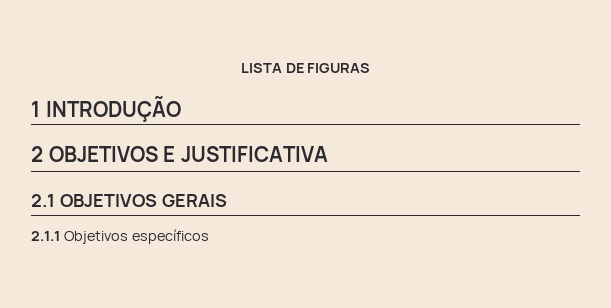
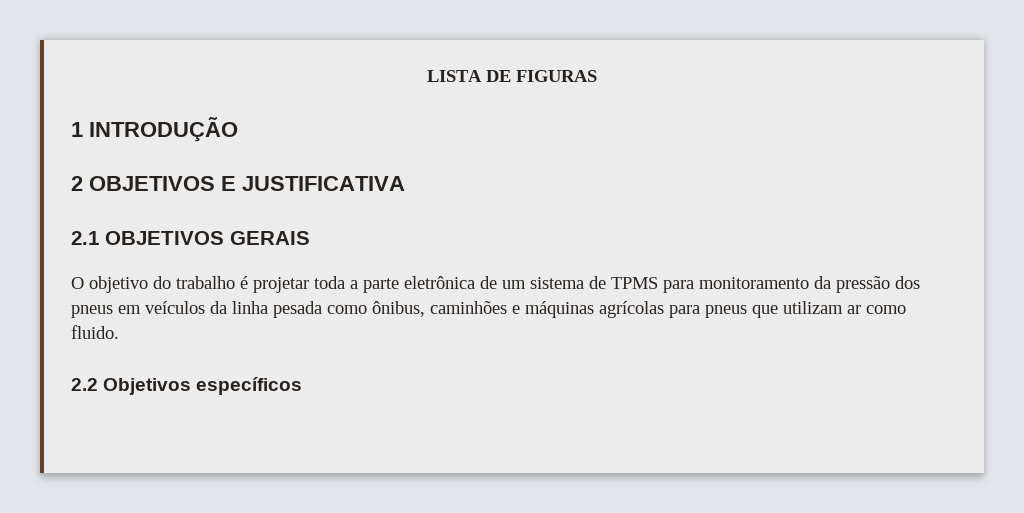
- 2.1.1 Objetivos específicos
+ O objetivo do trabalho é projetar toda a parte eletrônica de um sistema de TPMS para monitoramento da pressão dos pneus em veículos da linha pesada como ônibus, caminhões e máquinas agrícolas para pneus que utilizam ar como fluido.
+ 2.2 Objetivos específicos

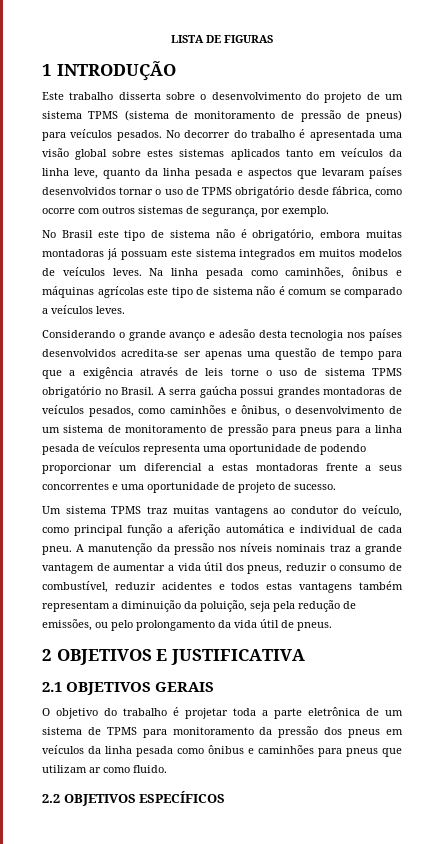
+ Este trabalho disserta sobre o desenvolvimento do projeto de um sistema TPMS (sistema de monitoramento de pressão de pneus) para veículos pesados. No decorrer do trabalho é apresentada uma visão global sobre estes sistemas aplicados tanto em veículos da linha leve, quanto da linha pesada e aspectos que levaram países desenvolvidos tornar o uso de TPMS obrigatório desde fábrica, como ocorre com outros sistemas de segurança, por exemplo.
+ No Brasil este tipo de sistema não é obrigatório, embora muitas montadoras já possuam este sistema integrados em muitos modelos de veículos leves. Na linha pesada como caminhões, ônibus e máquinas agrícolas este tipo de sistema não é comum se comparado a veículos leves.
+ Considerando o grande avanço e adesão desta tecnologia nos países desenvolvidos acredita-se ser apenas uma questão de tempo para que a exigência através de leis torne o uso de sistema TPMS obrigatório no Brasil. A serra gaúcha possui grandes montadoras de veículos pesados, como caminhões e ônibus, o desenvolvimento de um sistema de monitoramento de pressão para pneus para a linha pesada de veículos representa uma oportunidade de podendo proporcionar um diferencial a estas montadoras frente a seus concorrentes e uma oportunidade de projeto de sucesso.
+ Um sistema TPMS traz muitas vantagens ao condutor do veículo, como principal função a aferição automática e individual de cada pneu. A manutenção da pressão nos níveis nominais traz a grande vantagem de aumentar a vida útil dos pneus, reduzir o consumo de combustível, reduzir acidentes e todos estas vantagens também representam a diminuição da poluição, seja pela redução de emissões, ou pelo prolongamento da vida útil de pneus.
- O objetivo do trabalho é projetar toda a parte eletrônica de um sistema de TPMS para monitoramento da pressão dos pneus em veículos da linha pesada como ônibus, caminhões e máquinas agrícolas para pneus que utilizam ar como fluido.
+ O objetivo do trabalho é projetar toda a parte eletrônica de um sistema de TPMS para monitoramento da pressão dos pneus em veículos da linha pesada como ônibus e caminhões para pneus que utilizam ar como fluido.
- 2.2 Objetivos específicos
+ 2.2 OBJETIVOS ESPECÍFICOS

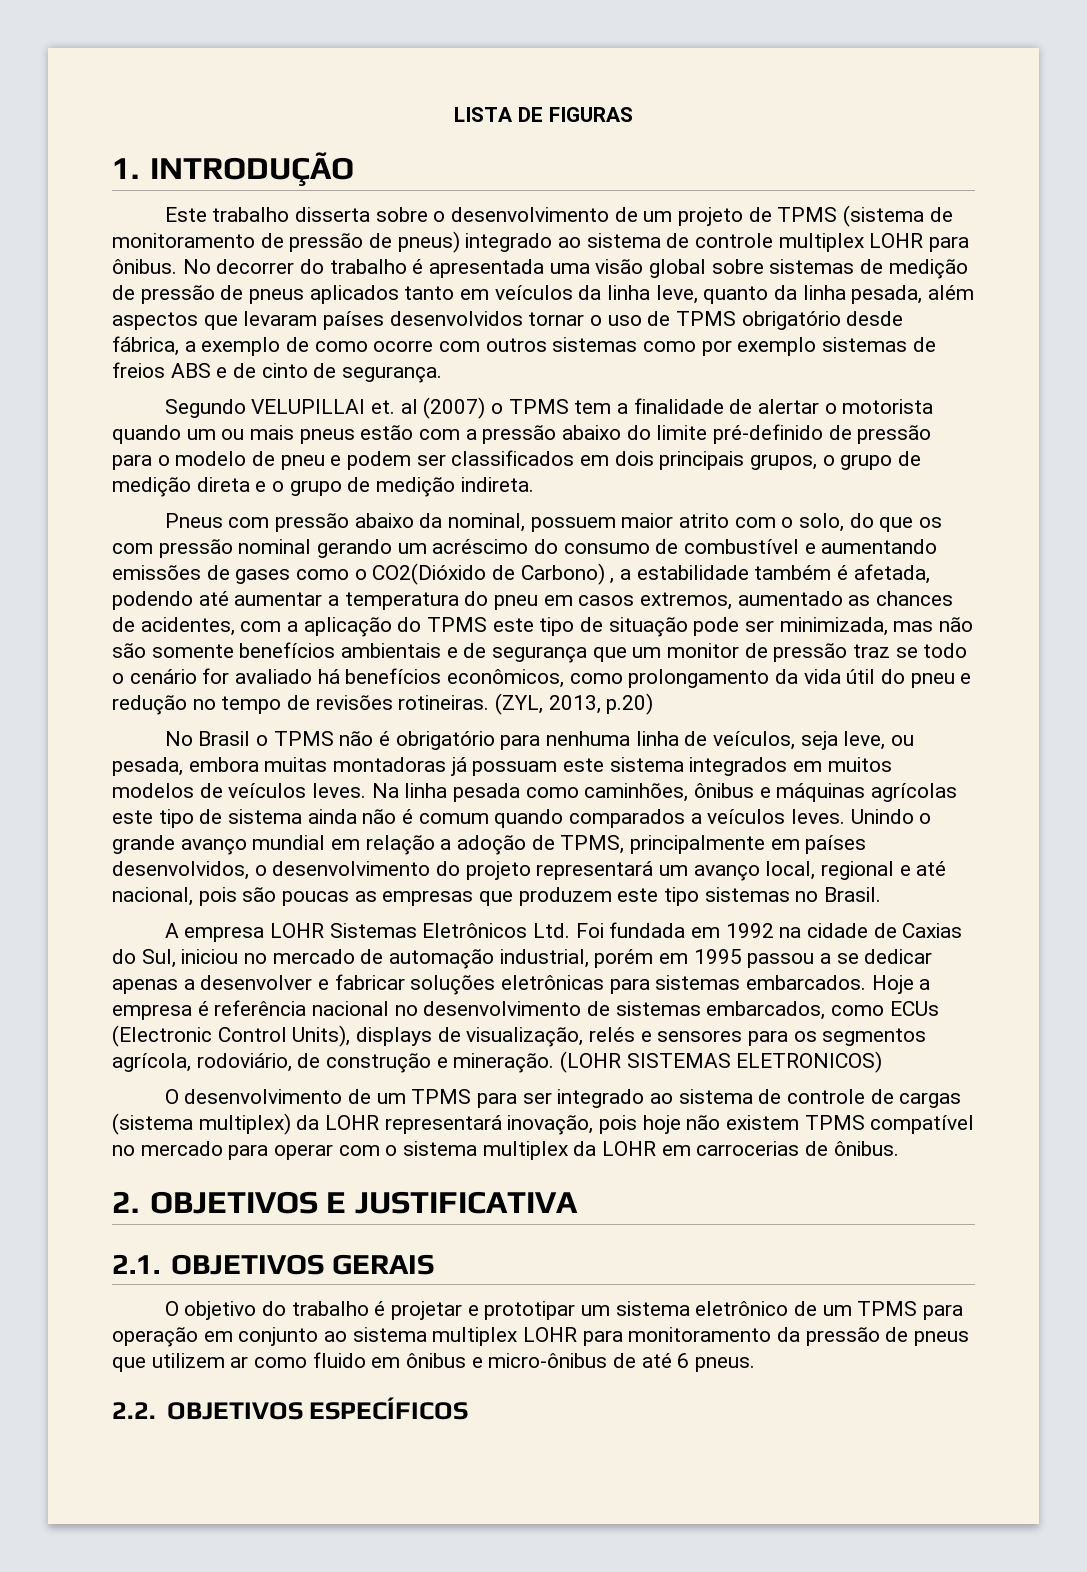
- 1 INTRODUÇÃO
+ 1. INTRODUÇÃO
- Este trabalho disserta sobre o desenvolvimento do projeto de um sistema TPMS (sistema de monitoramento de pressão de pneus) para veículos pesados.
+ Este trabalho disserta sobre o desenvolvimento de um projeto de TPMS (sistema de monitoramento de pressão de pneus) integrado ao sistema de controle multiplex LOHR para ônibus.
- No decorrer do trabalho é apresentada uma visão global sobre estes sistemas aplicados tanto em veículos da linha leve, quanto da linha pesada e aspectos que levaram países desenvolvidos tornar o uso de TPMS obrigatório desde fábrica, como ocorre com outros sistemas de segurança, por exemplo.
- No Brasil este tipo de sistema não é obrigatório, embora muitas montadoras já possuam este sistema integrados em muitos modelos de veículos leves.
+ No decorrer do trabalho é apresentada uma visão global sobre sistemas de medição de pressão de pneus aplicados tanto em veículos da linha leve, quanto da linha pesada, além aspectos que levaram países desenvolvidos tornar o uso de TPMS obrigatório desde fábrica, a exemplo de como ocorre com outros sistemas como por exemplo sistemas de freios ABS e de cinto de segurança.
+ Segundo VELUPILLAI et. al (2007) o TPMS tem a finalidade de alertar o motorista quando um ou mais pneus estão com a pressão abaixo do limite pré-definido de pressão para o modelo de pneu e podem ser classificados em dois principais grupos, o grupo de medição direta e o grupo de medição indireta.
+ Pneus com pressão abaixo da nominal, possuem maior atrito com o solo, do que os com pressão nominal gerando um acréscimo do consumo de combustível e aumentando emissões de gases como o CO2(Dióxido de Carbono) , a estabilidade também é afetada, podendo até aumentar a temperatura do pneu em casos extremos, aumentado as chances de acidentes, com a aplicação do TPMS este tipo de situação pode ser minimizada, mas não são somente benefícios ambientais e de segurança que um monitor de pressão traz se todo o cenário for avaliado há benefícios econômicos, como prolongamento da vida útil do pneu e redução no tempo de revisões rotineiras. (ZYL, 2013, p.20)
+ No Brasil o TPMS não é obrigatório para nenhuma linha de veículos, seja leve, ou pesada, embora muitas montadoras já possuam este sistema integrados em muitos modelos de veículos leves.
- Na linha pesada como caminhões, ônibus e máquinas agrícolas este tipo de sistema não é comum se comparado a veículos leves.
- Considerando o grande avanço e adesão desta tecnologia nos países desenvolvidos acredita-se ser apenas uma questão de tempo para que a exigência através de leis torne o uso de sistema TPMS obrigatório no Brasil. A serra gaúcha possui grandes montadoras de veículos pesados, como caminhões e ônibus, o desenvolvimento de um sistema de monitoramento de pressão para pneus para a linha pesada de veículos representa uma oportunidade de podendo proporcionar um diferencial a estas montadoras frente a seus concorrentes e uma oportunidade de projeto de sucesso.
- Um sistema TPMS traz muitas vantagens ao condutor do veículo, como principal função a aferição automática e individual de cada pneu. A manutenção da pressão nos níveis nominais traz a grande vantagem de aumentar a vida útil dos pneus, reduzir o consumo de combustível, reduzir acidentes e todos estas vantagens também representam a diminuição da poluição, seja pela redução de emissões, ou pelo prolongamento da vida útil de pneus.
- 2 OBJETIVOS E JUSTIFICATIVA
+ Na linha pesada como caminhões, ônibus e máquinas agrícolas este tipo de sistema ainda não é comum quando comparados a veículos leves. Unindo o grande avanço mundial em relação a adoção de TPMS, principalmente em países desenvolvidos, o desenvolvimento do projeto representará um avanço local, regional e até nacional, pois são poucas as empresas que produzem este tipo sistemas no Brasil.
+ A empresa LOHR Sistemas Eletrônicos Ltd. Foi fundada em 1992 na cidade de Caxias do Sul, iniciou no mercado de automação industrial, porém em 1995 passou a se dedicar apenas a desenvolver e fabricar soluções eletrônicas para sistemas embarcados. Hoje a empresa é referência nacional no desenvolvimento de sistemas embarcados, como ECUs (Electronic Control Units), displays de visualização, relés e sensores para os segmentos agrícola, rodoviário, de construção e mineração. (LOHR SISTEMAS ELETRONICOS)
+ O desenvolvimento de um TPMS para ser integrado ao sistema de controle de cargas (sistema multiplex) da LOHR representará inovação, pois hoje não existem TPMS compatível no mercado para operar com o sistema multiplex da LOHR em carrocerias de ônibus.
+ 2. OBJETIVOS E JUSTIFICATIVA
- 2.1 OBJETIVOS GERAIS
+ 2.1. OBJETIVOS GERAIS
- O objetivo do trabalho é projetar toda a parte eletrônica de um sistema de TPMS para monitoramento da pressão dos pneus em veículos da linha pesada como ônibus e caminhões para pneus que utilizam ar como fluido.
- 2.2 OBJETIVOS ESPECÍFICOS
+ O objetivo do trabalho é projetar e prototipar um sistema eletrônico de um TPMS para operação em conjunto ao sistema multiplex LOHR para monitoramento da pressão de pneus que utilizem ar como fluido em ônibus e micro-ônibus de até 6 pneus.
+ 2.2. OBJETIVOS ESPECÍFICOS

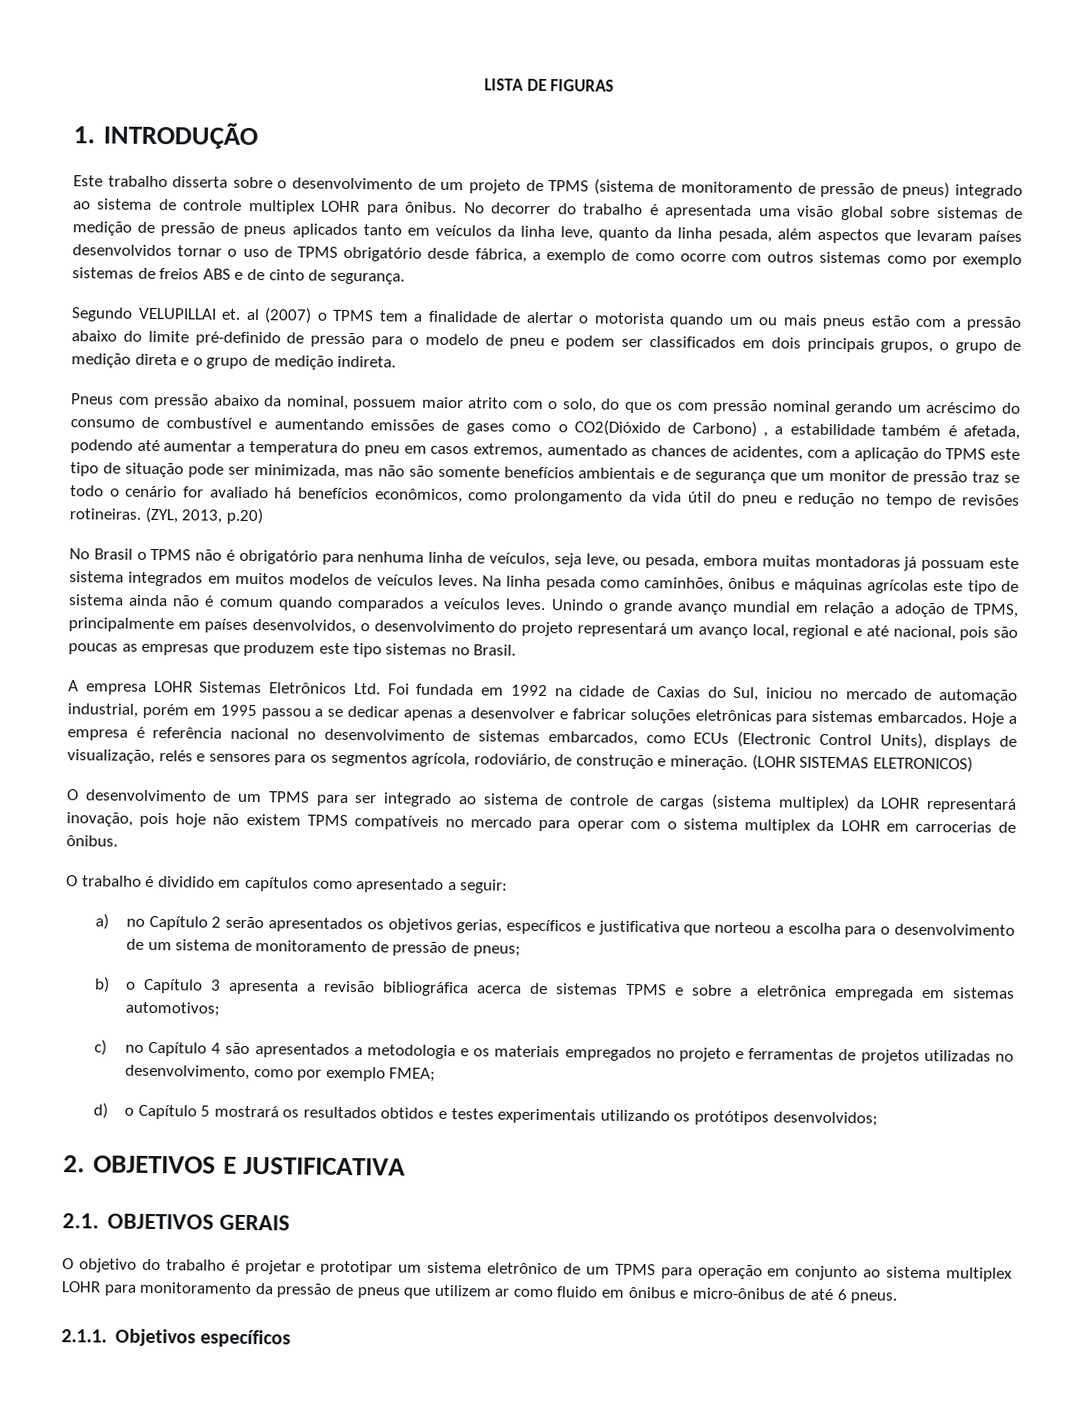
- O desenvolvimento de um TPMS para ser integrado ao sistema de controle de cargas (sistema multiplex) da LOHR representará inovação, pois hoje não existem TPMS compatível no mercado para operar com o sistema multiplex da LOHR em carrocerias de ônibus.
+ O desenvolvimento de um TPMS para ser integrado ao sistema de controle de cargas (sistema multiplex) da LOHR representará inovação, pois hoje não existem TPMS compatíveis no mercado para operar com o sistema multiplex da LOHR em carrocerias de ônibus.
+ O trabalho é dividido em capítulos como apresentado a seguir:
+ a) no Capítulo 2 serão apresentados os objetivos gerias, específicos e justificativa que norteou a escolha para o desenvolvimento de um sistema de monitoramento de pressão de pneus;
+ b) o Capítulo 3 apresenta a revisão bibliográfica acerca de sistemas TPMS e sobre a eletrônica empregada em sistemas automotivos;
+ c) no Capítulo 4 são apresentados a metodologia e os materiais empregados no projeto e ferramentas de projetos utilizadas no desenvolvimento, como por exemplo FMEA;
+ d) o Capítulo 5 mostrará os resultados obtidos e testes experimentais utilizando os protótipos desenvolvidos;
- 2.2. OBJETIVOS ESPECÍFICOS
+ 2.1.1. Objetivos específicos

